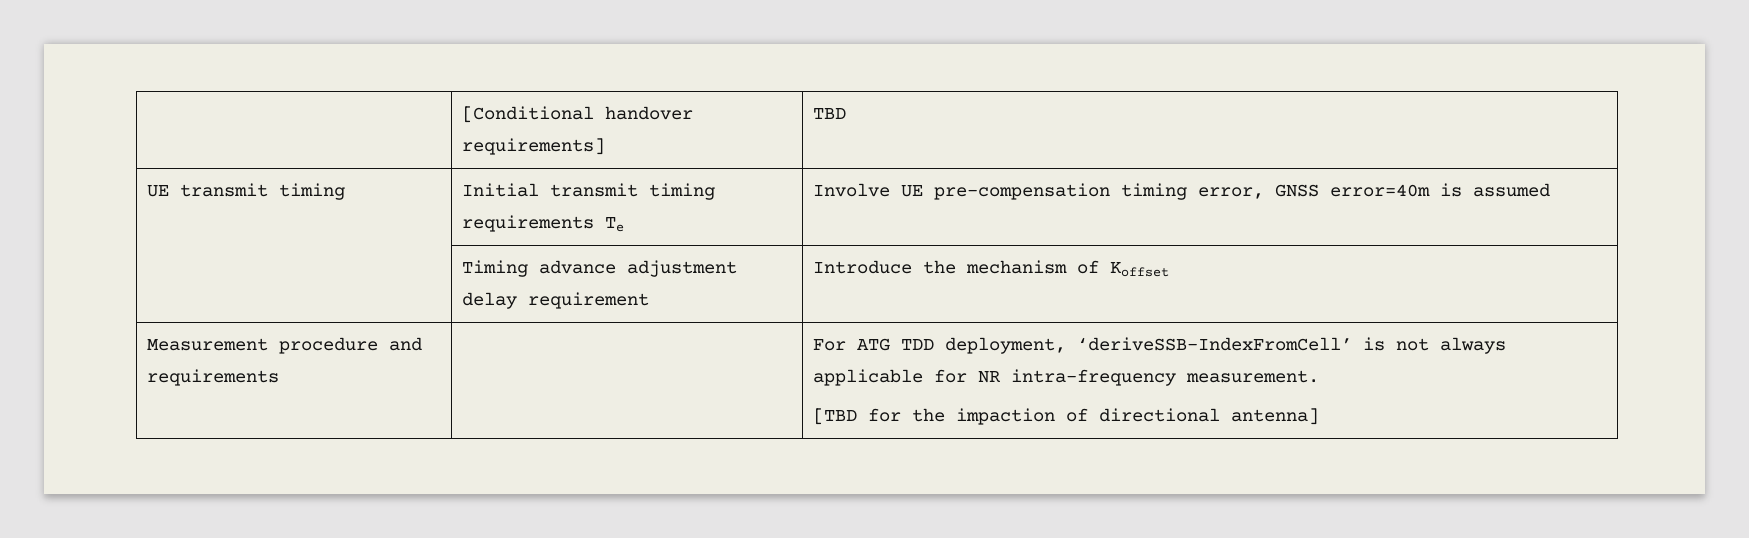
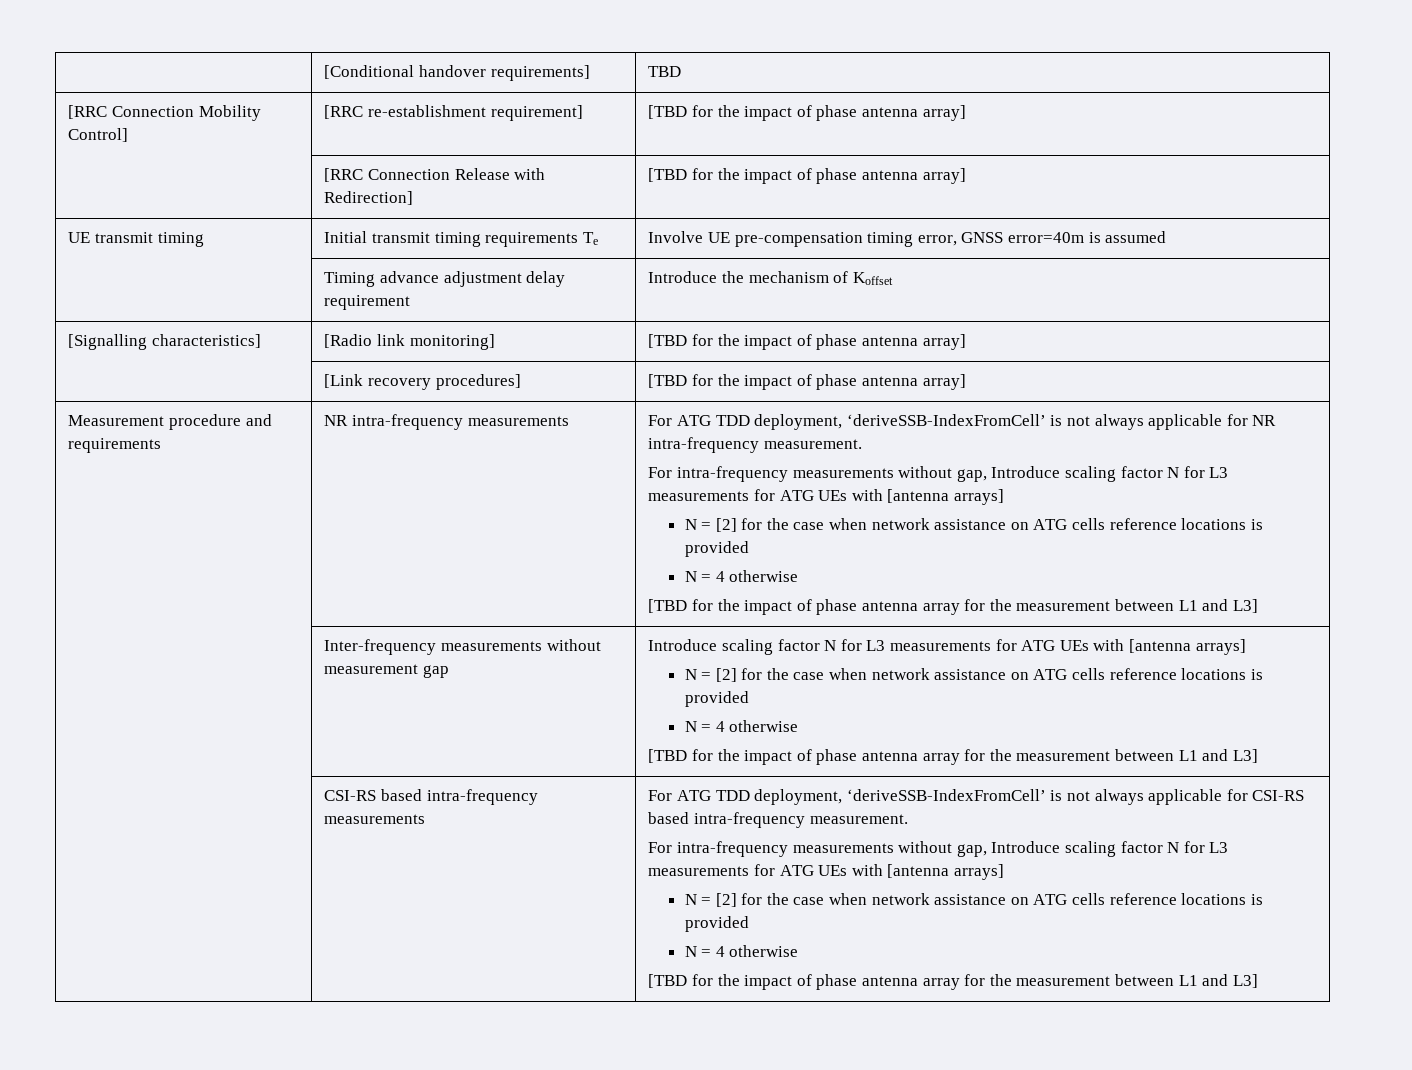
+ [RRC Connection Mobility Control] | [RRC re-establishment requirement] | [TBD for the impact of phase antenna array]
+ | [RRC Connection Release with Redirection] | [TBD for the impact of phase antenna array]
+ [Signalling characteristics] | [Radio link monitoring] | [TBD for the impact of phase antenna array]
+ | [Link recovery procedures] | [TBD for the impact of phase antenna array]
+ NR intra-frequency measurements
  For ATG TDD deployment, ‘deriveSSB-IndexFromCell’ is not always applicable for NR intra-frequency measurement.
- [TBD for the impaction of directional antenna]
+ For intra-frequency measurements without gap, Introduce scaling factor N for L3 measurements for ATG UEs with [antenna arrays]
+ N = [2] for the case when network assistance on ATG cells reference locations is provided
+ N = 4 otherwise
+ [TBD for the impact of phase antenna array for the measurement between L1 and L3]
+ | Inter-frequency measurements without measurement gap | Introduce scaling factor N for L3 measurements for ATG UEs with [antenna arrays]
+ N = [2] for the case when network assistance on ATG cells reference locations is provided
+ N = 4 otherwise
+ [TBD for the impact of phase antenna array for the measurement between L1 and L3]
+ | CSI-RS based intra-frequency measurements | For ATG TDD deployment, ‘deriveSSB-IndexFromCell’ is not always applicable for CSI-RS based intra-frequency measurement.
+ For intra-frequency measurements without gap, Introduce scaling factor N for L3 measurements for ATG UEs with [antenna arrays]
+ N = [2] for the case when network assistance on ATG cells reference locations is provided
+ N = 4 otherwise
+ [TBD for the impact of phase antenna array for the measurement between L1 and L3]

